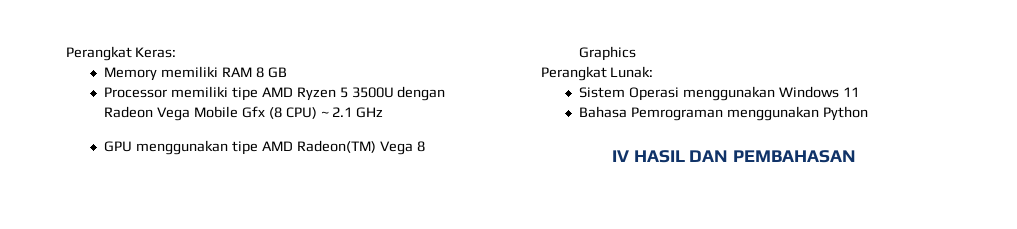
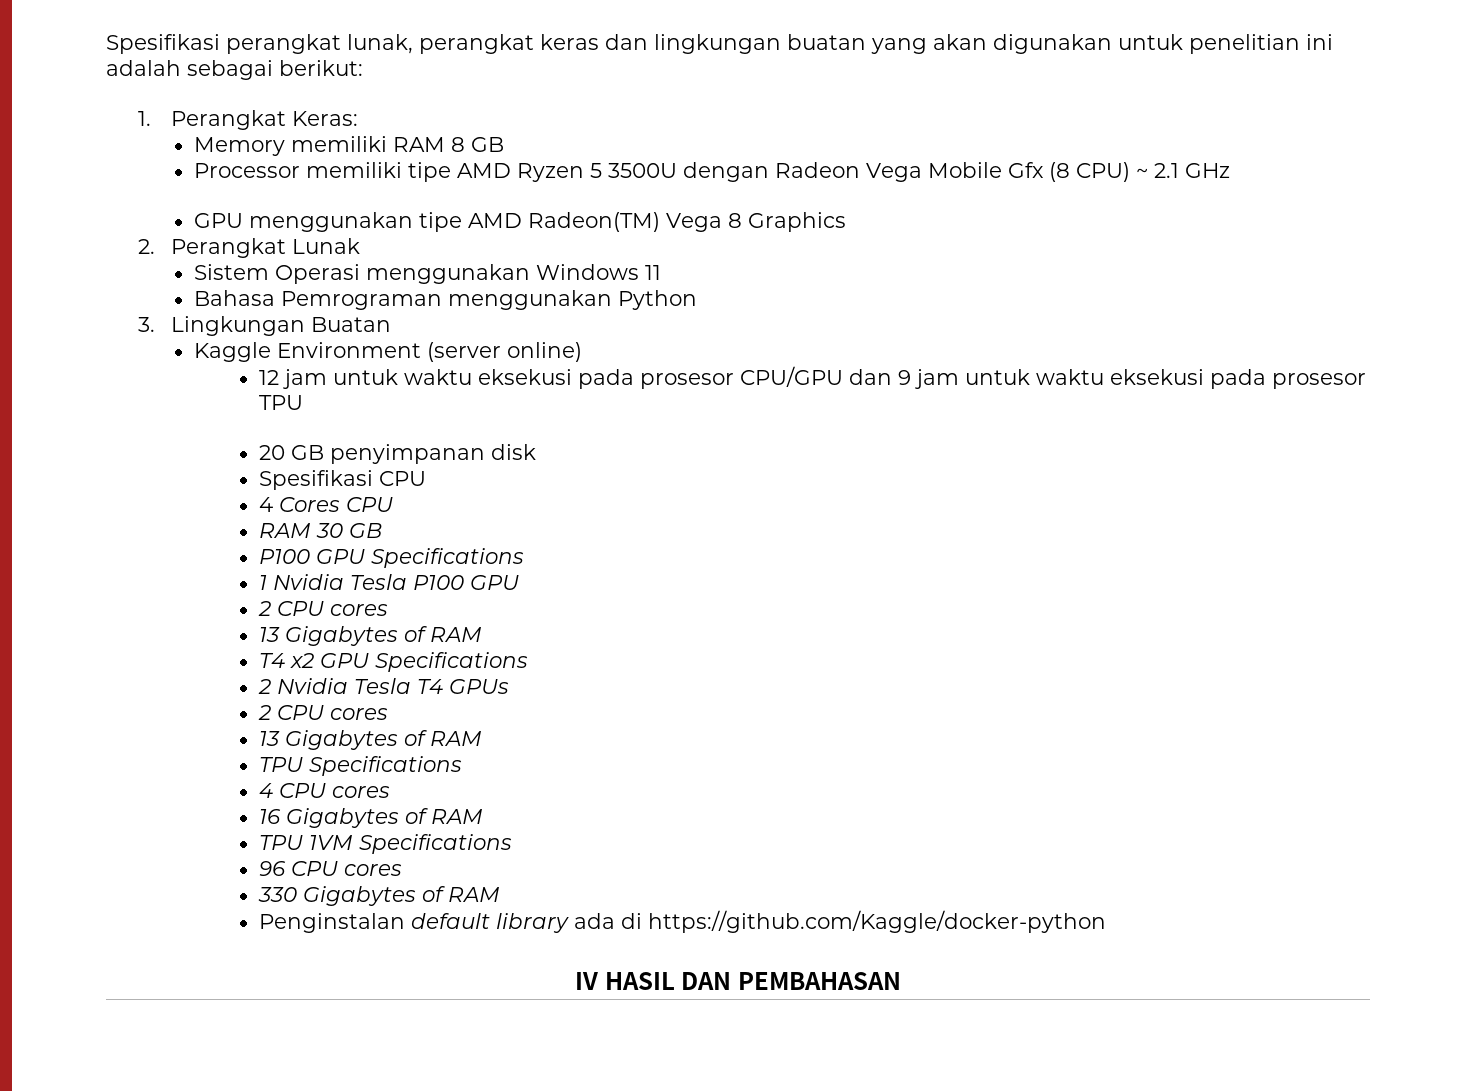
- Perangkat Keras:
+ Spesifikasi perangkat lunak, perangkat keras dan lingkungan buatan yang akan digunakan untuk penelitian ini adalah sebagai berikut:
+ 1. Perangkat Keras:
- Perangkat Lunak:
+ 2. Perangkat Lunak
+ 3. Lingkungan Buatan
+ Kaggle Environment (server online)
+ 12 jam untuk waktu eksekusi pada prosesor CPU/GPU dan 9 jam untuk waktu eksekusi pada prosesor TPU
+ 20 GB penyimpanan disk
+ Spesifikasi CPU
+ 4 Cores CPU
+ RAM 30 GB
+ P100 GPU Specifications
+ 1 Nvidia Tesla P100 GPU
+ 2 CPU cores
+ 13 Gigabytes of RAM
+ T4 x2 GPU Specifications
+ 2 Nvidia Tesla T4 GPUs
+ 2 CPU cores
+ 13 Gigabytes of RAM
+ TPU Specifications
+ 4 CPU cores
+ 16 Gigabytes of RAM
+ TPU 1VM Specifications
+ 96 CPU cores
+ 330 Gigabytes of RAM
+ Penginstalan default library ada di https://github.com/Kaggle/docker-python

